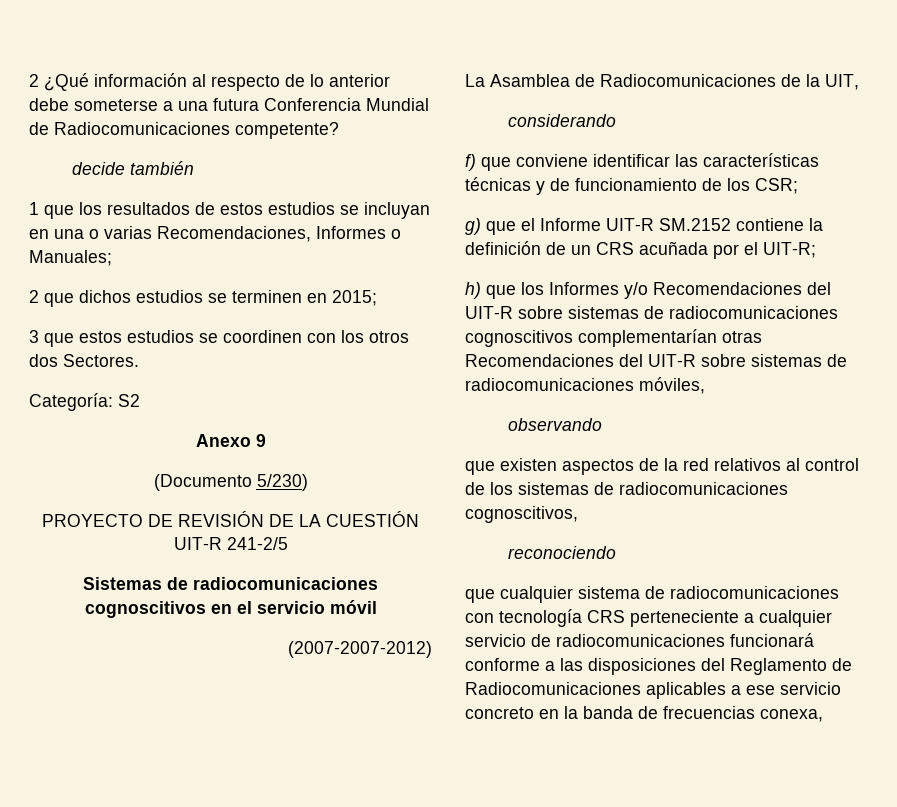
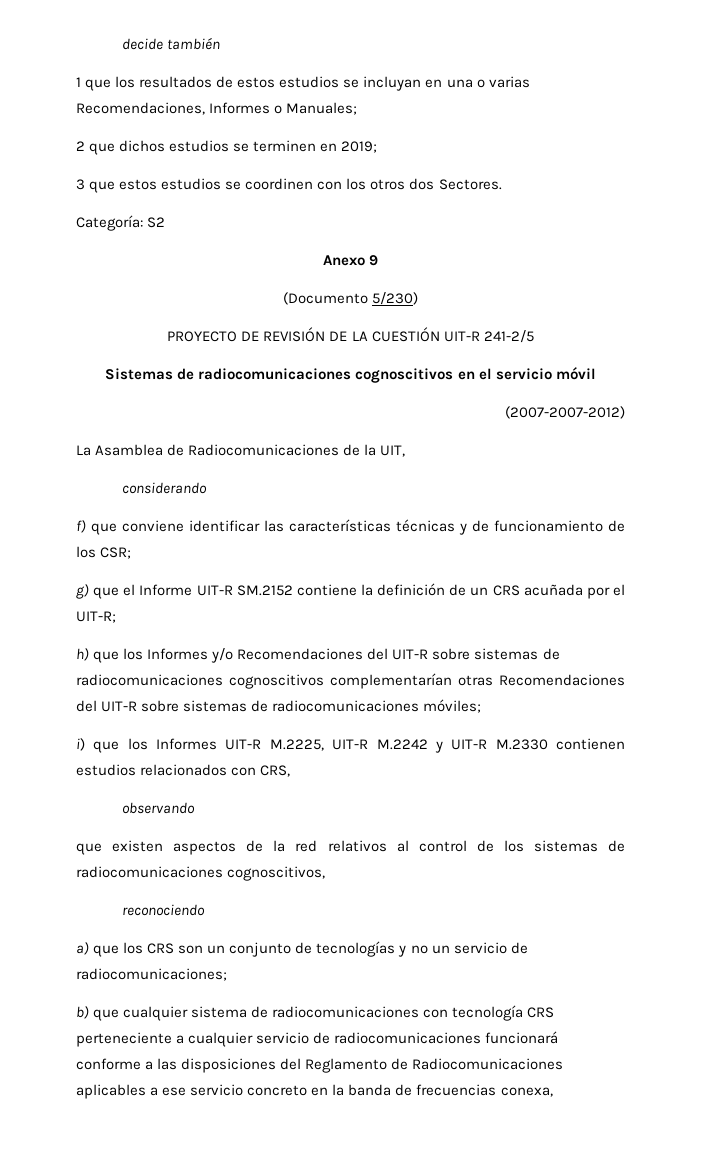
- 2 ¿Qué información al respecto de lo anterior debe someterse a una futura Conferencia Mundial de Radiocomunicaciones competente?
- 2 que dichos estudios se terminen en 2015;
+ 2 que dichos estudios se terminen en 2019;
- h) que los Informes y/o Recomendaciones del UIT-R sobre sistemas de radiocomunicaciones cognoscitivos complementarían otras Recomendaciones del UIT-R sobre sistemas de radiocomunicaciones móviles,
+ h) que los Informes y/o Recomendaciones del UIT-R sobre sistemas de radiocomunicaciones cognoscitivos complementarían otras Recomendaciones del UIT-R sobre sistemas de radiocomunicaciones móviles;
+ i) que los Informes UIT-R M.2225, UIT-R M.2242 y UIT-R M.2330 contienen estudios relacionados con CRS,
- que cualquier sistema de radiocomunicaciones con tecnología CRS perteneciente a cualquier servicio de radiocomunicaciones funcionará conforme a las disposiciones del Reglamento de Radiocomunicaciones aplicables a ese servicio concreto en la banda de frecuencias conexa,
+ a) que los CRS son un conjunto de tecnologías y no un servicio de radiocomunicaciones;
+ b) que cualquier sistema de radiocomunicaciones con tecnología CRS perteneciente a cualquier servicio de radiocomunicaciones funcionará conforme a las disposiciones del Reglamento de Radiocomunicaciones aplicables a ese servicio concreto en la banda de frecuencias conexa,

